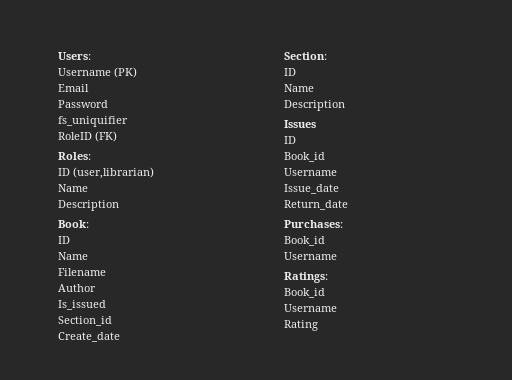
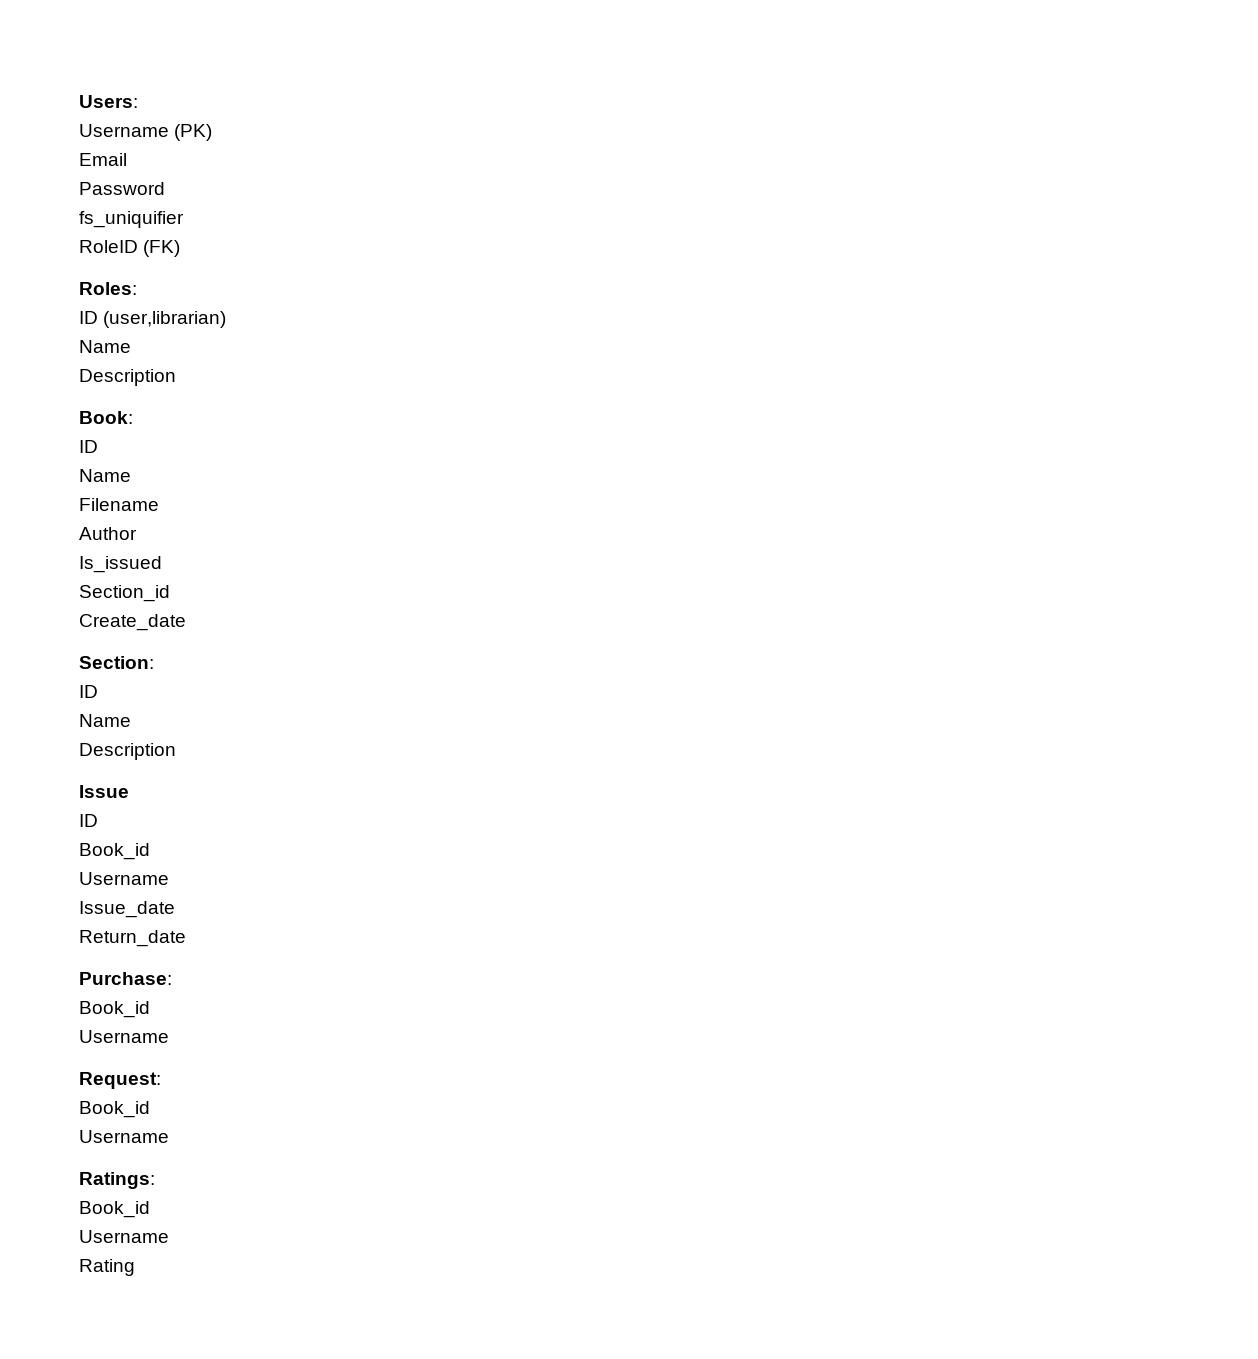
- Issues
+ Issue
- Purchases:
+ Purchase:
+ Book_id
+ Username
+ Request:

